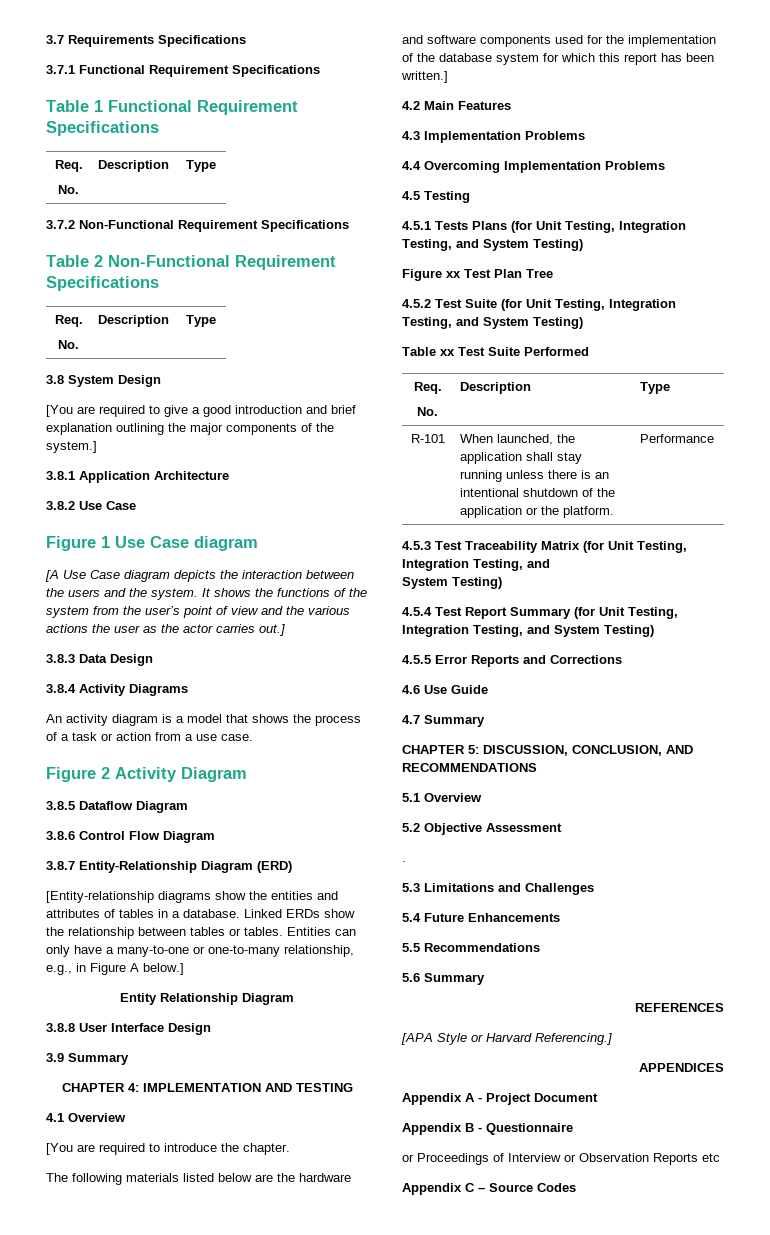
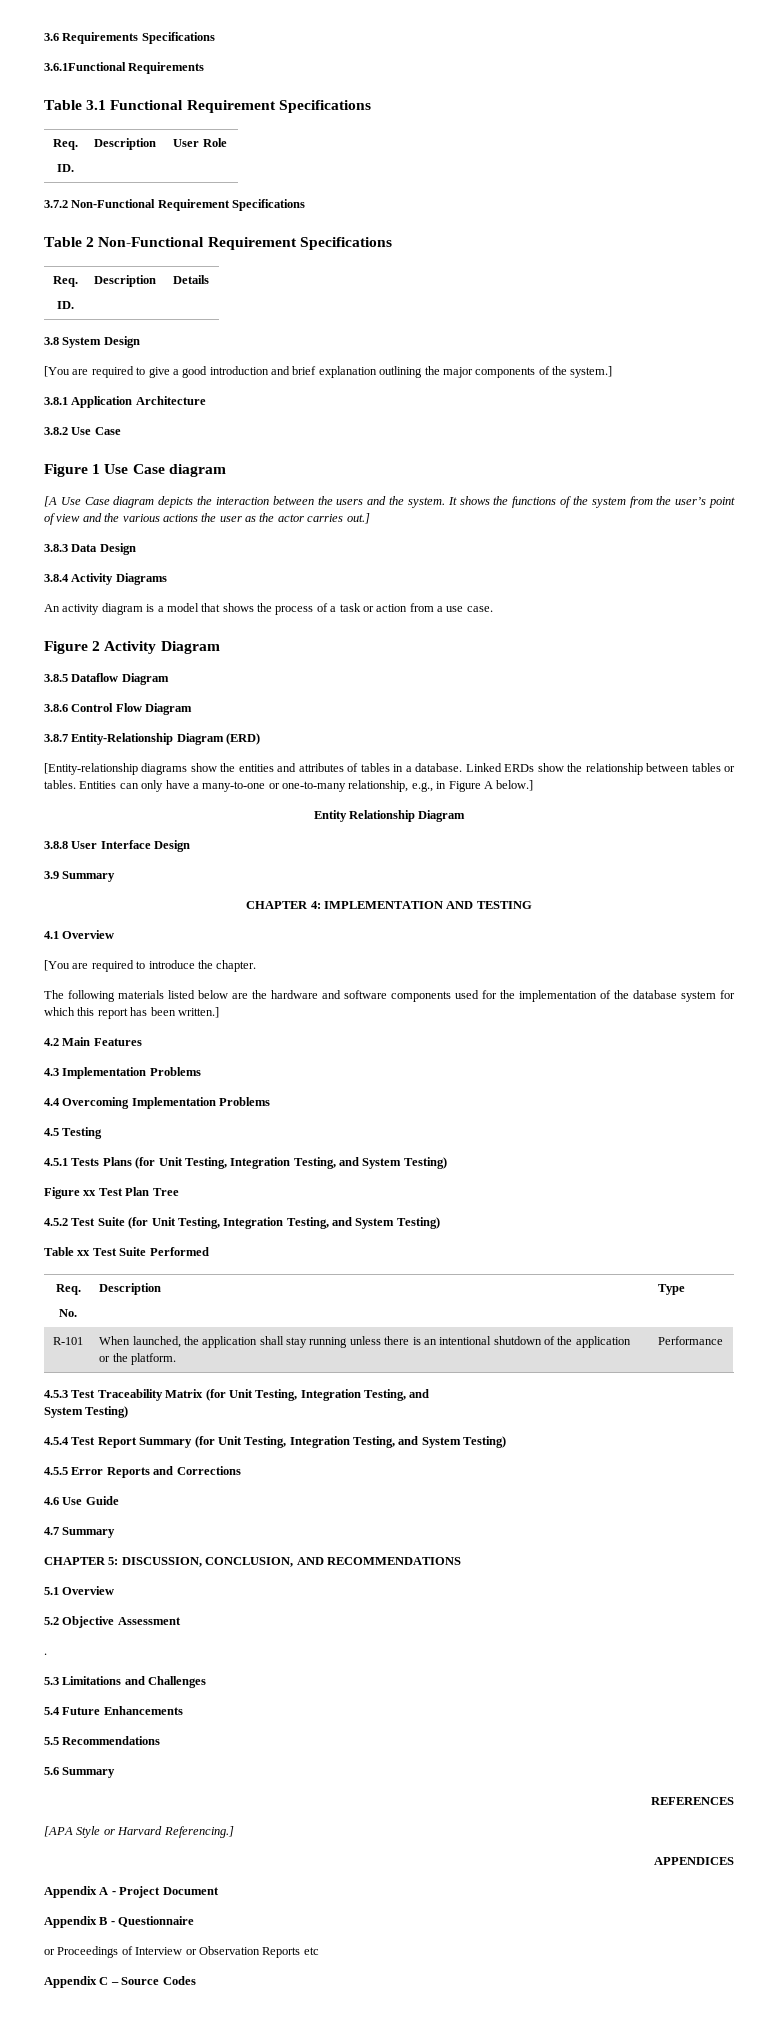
- 3.7 Requirements Specifications
+ 3.6 Requirements Specifications
- 3.7.1 Functional Requirement Specifications
- Table 1 Functional Requirement Specifications
+ 3.6.1Functional Requirements
+ Table 3.1 Functional Requirement Specifications
  Req.
- No. | Description | Type
+ ID. | Description | User Role
  Table 2 Non-Functional Requirement Specifications
  Req.
- No. | Description | Type
+ ID. | Description | Details

